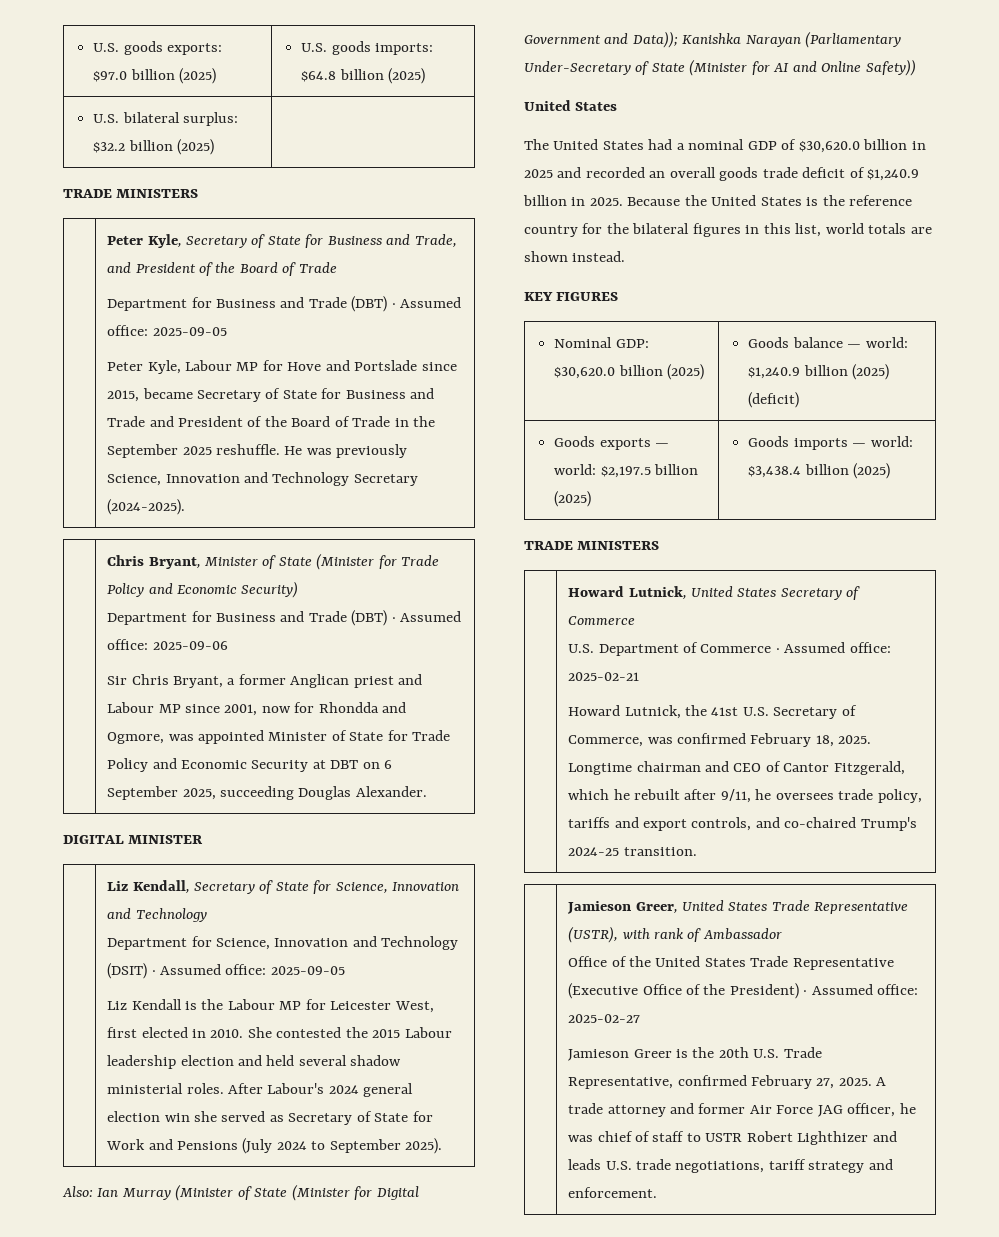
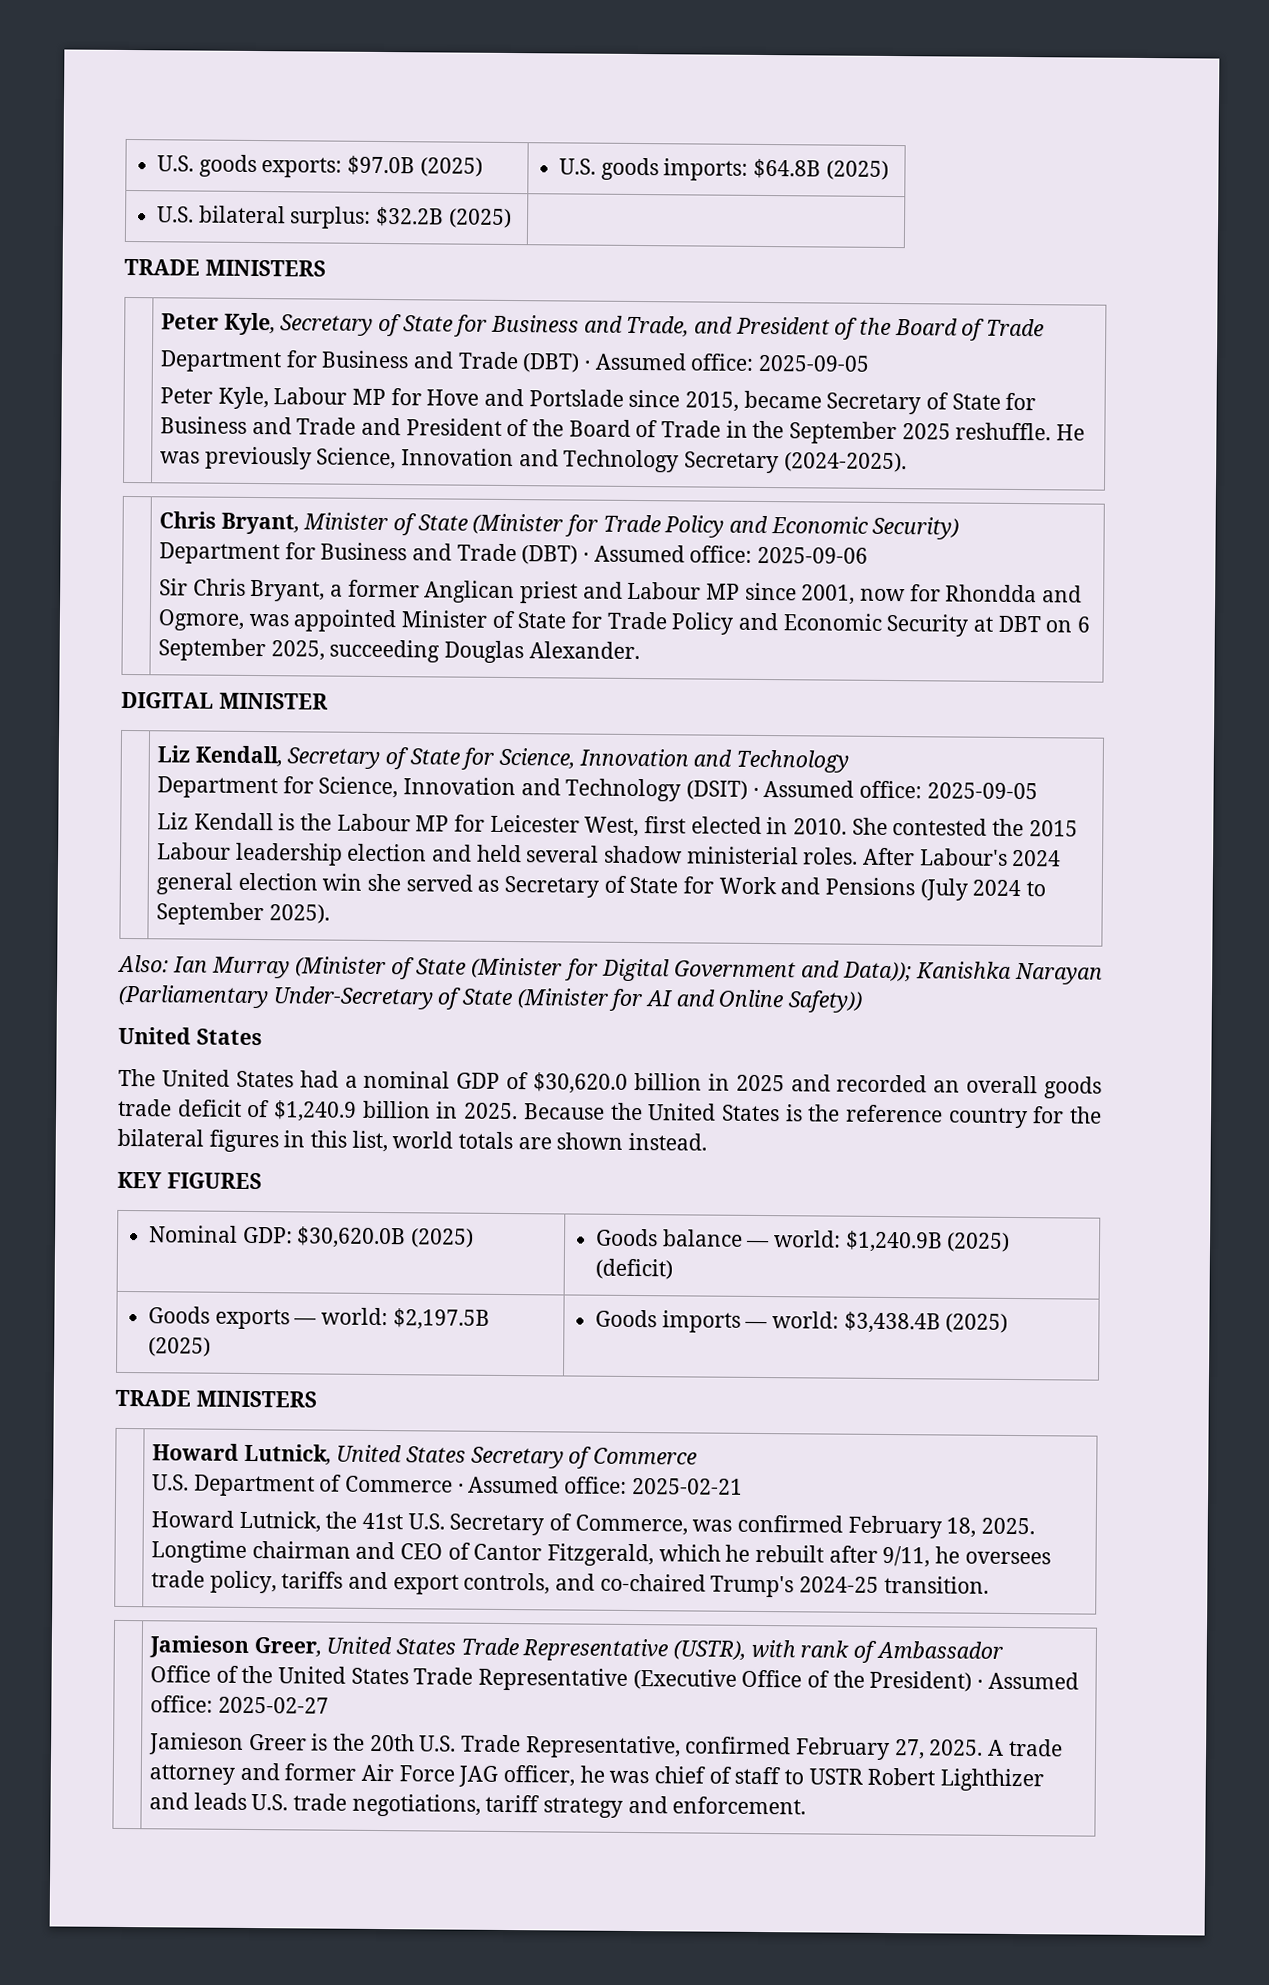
- U.S. goods exports: $97.0 billion (2025) | U.S. goods imports: $64.8 billion (2025)
+ U.S. goods exports: $97.0B (2025) | U.S. goods imports: $64.8B (2025)
- U.S. bilateral surplus: $32.2 billion (2025) |
+ U.S. bilateral surplus: $32.2B (2025) |
- Nominal GDP: $30,620.0 billion (2025) | Goods balance — world: $1,240.9 billion (2025) (deficit)
+ Nominal GDP: $30,620.0B (2025) | Goods balance — world: $1,240.9B (2025) (deficit)
- Goods exports — world: $2,197.5 billion (2025) | Goods imports — world: $3,438.4 billion (2025)
+ Goods exports — world: $2,197.5B (2025) | Goods imports — world: $3,438.4B (2025)

